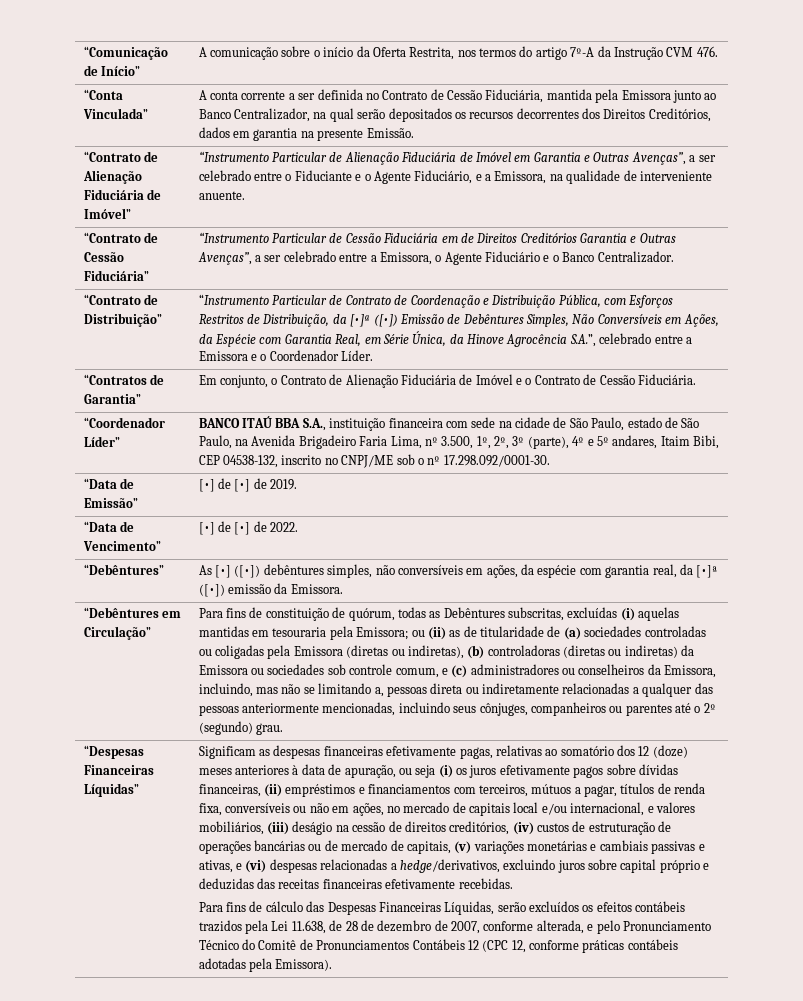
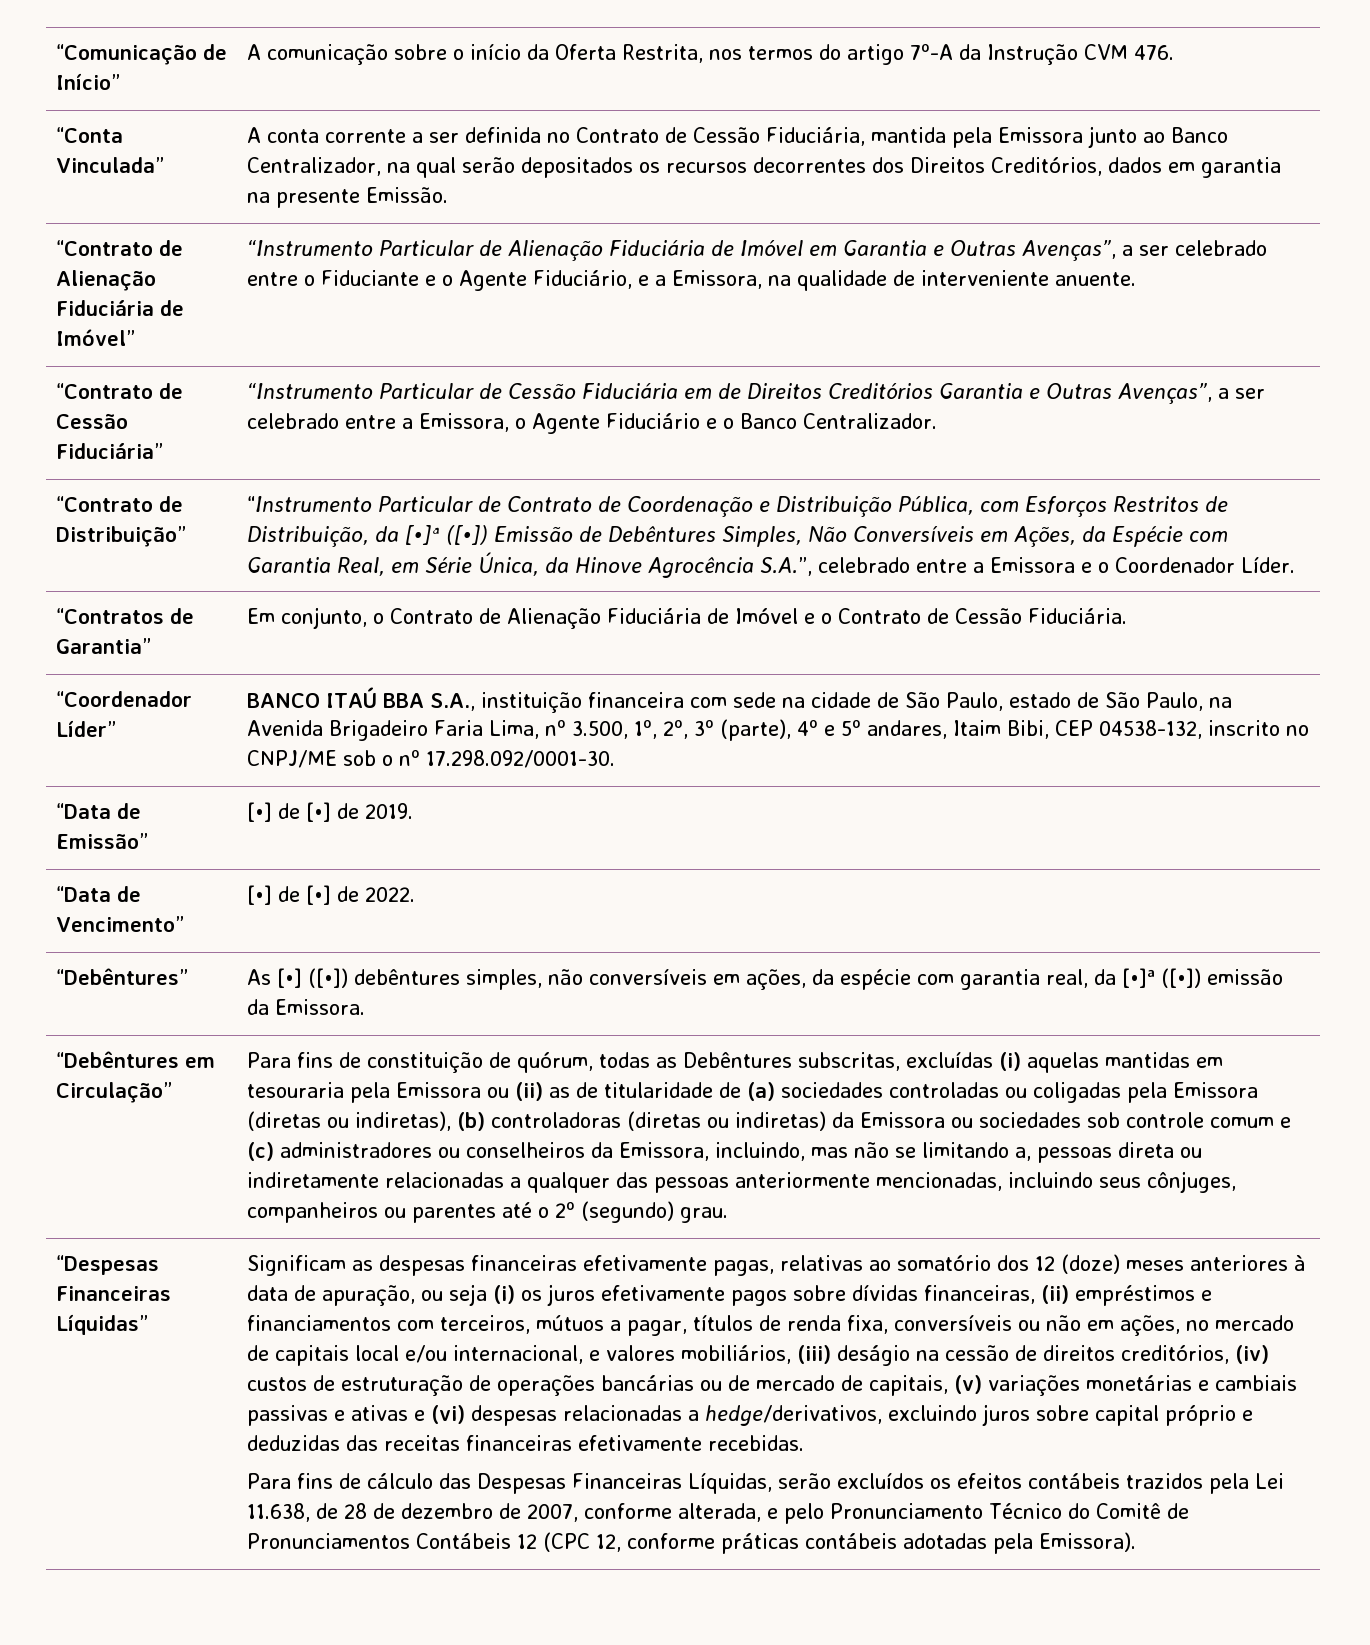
- Para fins de constituição de quórum, todas as Debêntures subscritas, excluídas (i) aquelas mantidas em tesouraria pela Emissora; ou (ii) as de titularidade de (a) sociedades controladas ou coligadas pela Emissora (diretas ou indiretas), (b) controladoras (diretas ou indiretas) da Emissora ou sociedades sob controle comum, e (c) administradores ou conselheiros da Emissora, incluindo, mas não se limitando a, pessoas direta ou indiretamente relacionadas a qualquer das pessoas anteriormente mencionadas, incluindo seus cônjuges, companheiros ou parentes até o 2º (segundo) grau.
+ Para fins de constituição de quórum, todas as Debêntures subscritas, excluídas (i) aquelas mantidas em tesouraria pela Emissora ou (ii) as de titularidade de (a) sociedades controladas ou coligadas pela Emissora (diretas ou indiretas), (b) controladoras (diretas ou indiretas) da Emissora ou sociedades sob controle comum e (c) administradores ou conselheiros da Emissora, incluindo, mas não se limitando a, pessoas direta ou indiretamente relacionadas a qualquer das pessoas anteriormente mencionadas, incluindo seus cônjuges, companheiros ou parentes até o 2º (segundo) grau.
- Significam as despesas financeiras efetivamente pagas, relativas ao somatório dos 12 (doze) meses anteriores à data de apuração, ou seja (i) os juros efetivamente pagos sobre dívidas financeiras, (ii) empréstimos e financiamentos com terceiros, mútuos a pagar, títulos de renda fixa, conversíveis ou não em ações, no mercado de capitais local e/ou internacional, e valores mobiliários, (iii) deságio na cessão de direitos creditórios, (iv) custos de estruturação de operações bancárias ou de mercado de capitais, (v) variações monetárias e cambiais passivas e ativas, e (vi) despesas relacionadas a hedge/derivativos, excluindo juros sobre capital próprio e deduzidas das receitas financeiras efetivamente recebidas.
+ Significam as despesas financeiras efetivamente pagas, relativas ao somatório dos 12 (doze) meses anteriores à data de apuração, ou seja (i) os juros efetivamente pagos sobre dívidas financeiras, (ii) empréstimos e financiamentos com terceiros, mútuos a pagar, títulos de renda fixa, conversíveis ou não em ações, no mercado de capitais local e/ou internacional, e valores mobiliários, (iii) deságio na cessão de direitos creditórios, (iv) custos de estruturação de operações bancárias ou de mercado de capitais, (v) variações monetárias e cambiais passivas e ativas e (vi) despesas relacionadas a hedge/derivativos, excluindo juros sobre capital próprio e deduzidas das receitas financeiras efetivamente recebidas.

